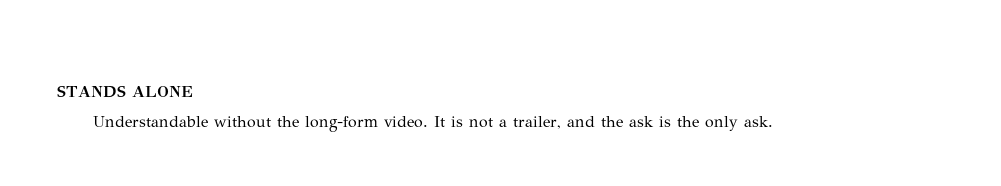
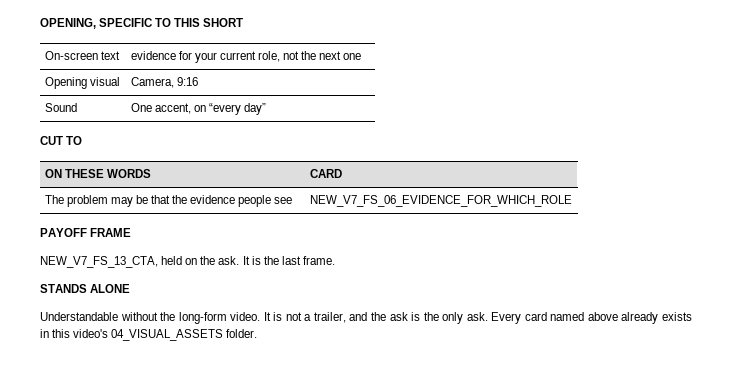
+ OPENING, SPECIFIC TO THIS SHORT
+ On-screen text | evidence for your current role, not the next one
+ Opening visual | Camera, 9:16
+ Sound | One accent, on “every day”
+ CUT TO
+ ON THESE WORDS | CARD
+ The problem may be that the evidence people see | NEW_V7_FS_06_EVIDENCE_FOR_WHICH_ROLE
+ PAYOFF FRAME
+ NEW_V7_FS_13_CTA, held on the ask. It is the last frame.
+ Every card named above already exists in this video's 04_VISUAL_ASSETS folder.

